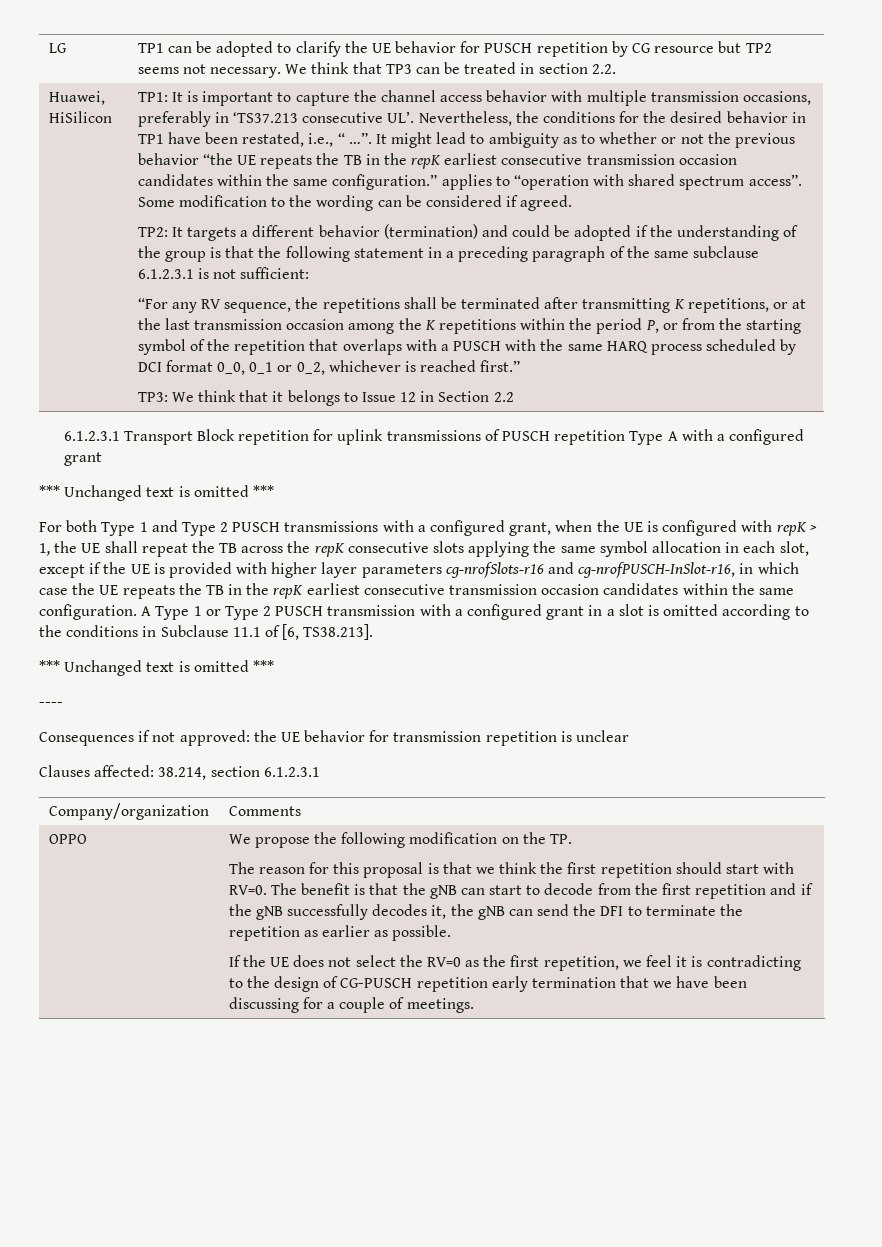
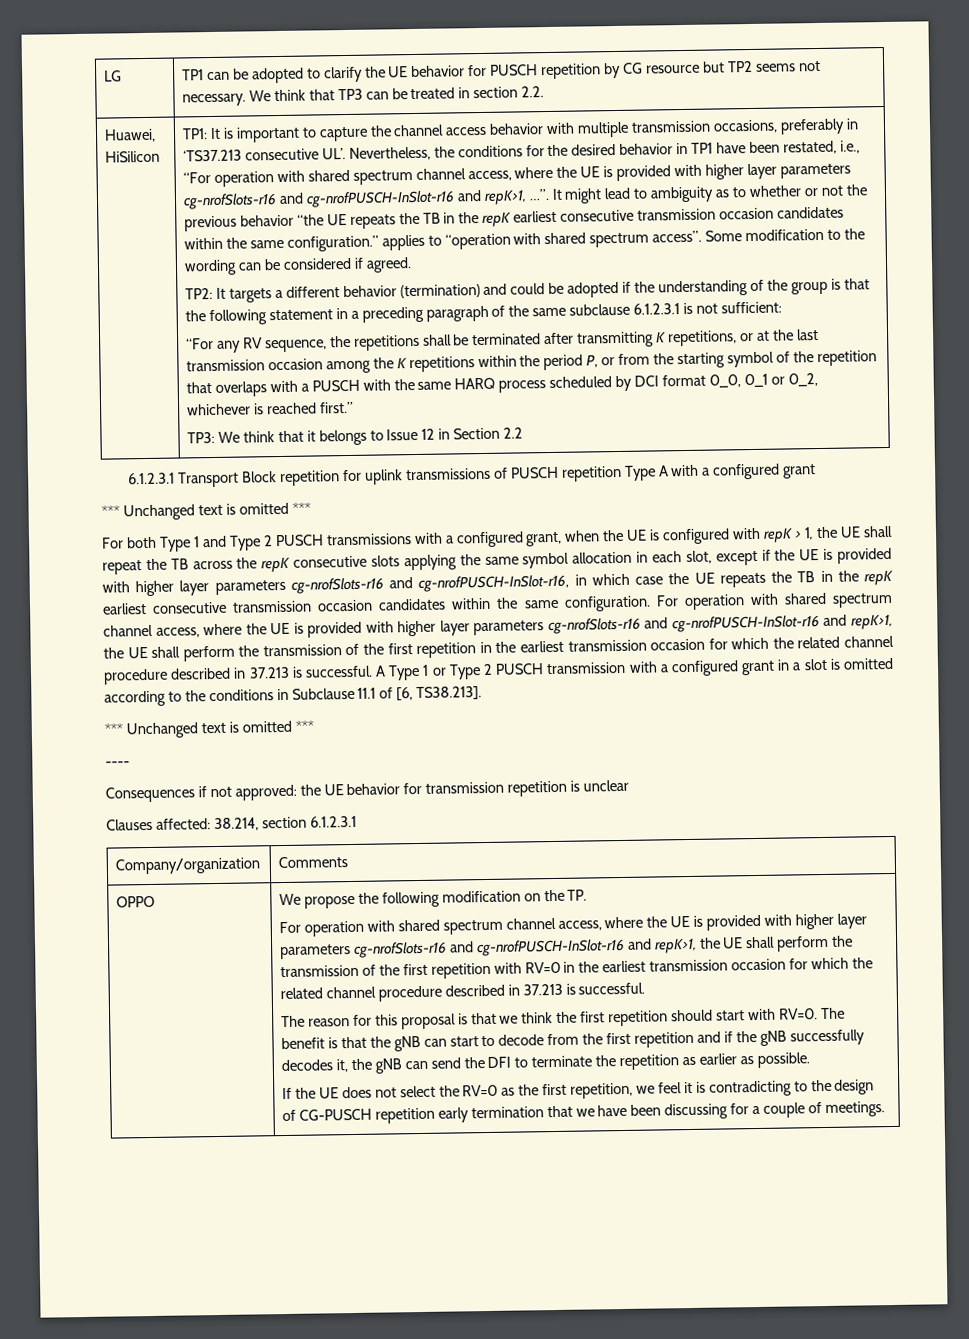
- TP1: It is important to capture the channel access behavior with multiple transmission occasions, preferably in ‘TS37.213 consecutive UL’. Nevertheless, the conditions for the desired behavior in TP1 have been restated, i.e., “ …”.
+ TP1: It is important to capture the channel access behavior with multiple transmission occasions, preferably in ‘TS37.213 consecutive UL’. Nevertheless, the conditions for the desired behavior in TP1 have been restated, i.e., “For operation with shared spectrum channel access, where the UE is provided with higher layer parameters cg-nrofSlots-r16 and cg-nrofPUSCH-InSlot-r16 and repK>1, …”.
+ For operation with shared spectrum channel access, where the UE is provided with higher layer parameters cg-nrofSlots-r16 and cg-nrofPUSCH-InSlot-r16 and repK>1, the UE shall perform the transmission of the first repetition in the earliest transmission occasion for which the related channel procedure described in 37.213 is successful.
+ For operation with shared spectrum channel access, where the UE is provided with higher layer parameters cg-nrofSlots-r16 and cg-nrofPUSCH-InSlot-r16 and repK>1, the UE shall perform the transmission of the first repetition with RV=0 in the earliest transmission occasion for which the related channel procedure described in 37.213 is successful.

